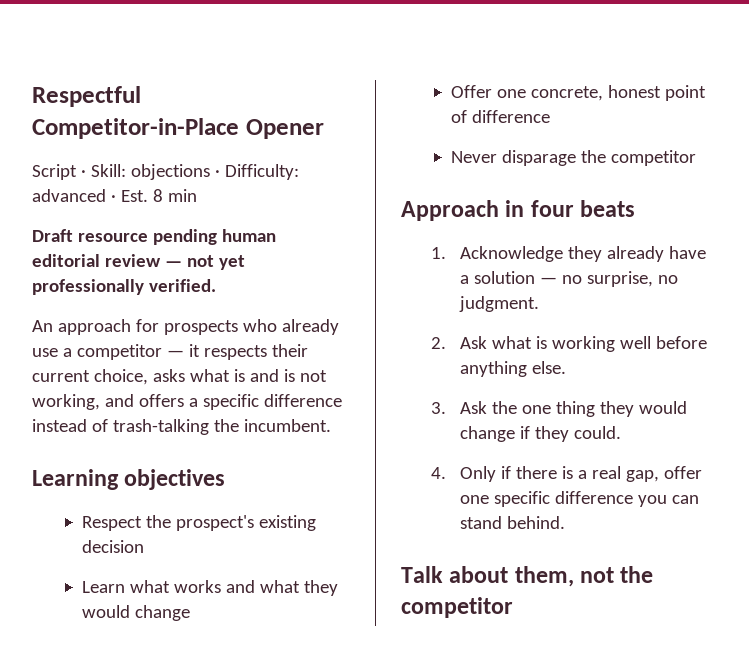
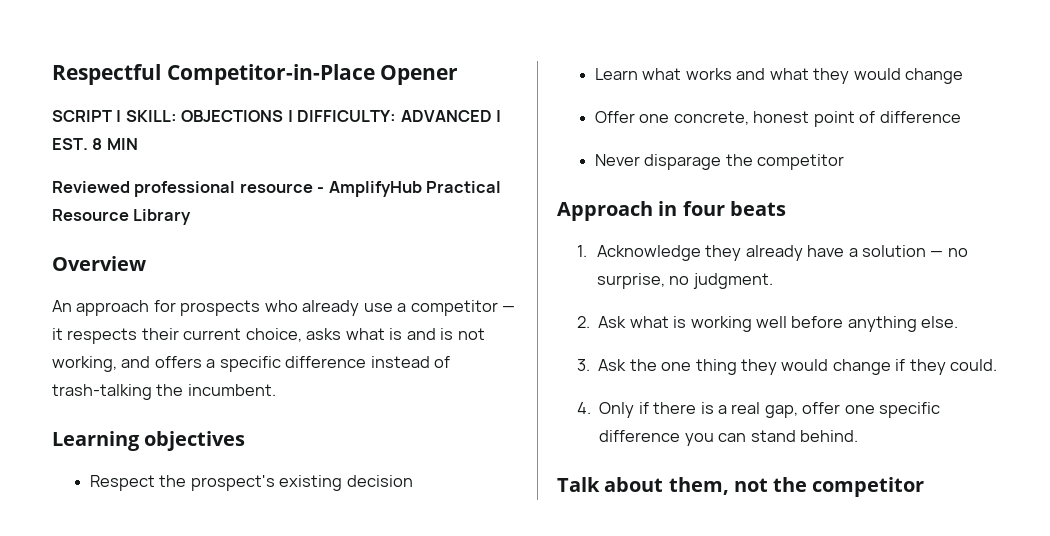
- Script · Skill: objections · Difficulty: advanced · Est. 8 min
- Draft resource pending human editorial review — not yet professionally verified.
+ SCRIPT | SKILL: OBJECTIONS | DIFFICULTY: ADVANCED | EST. 8 MIN
+ Reviewed professional resource - AmplifyHub Practical Resource Library
+ Overview

